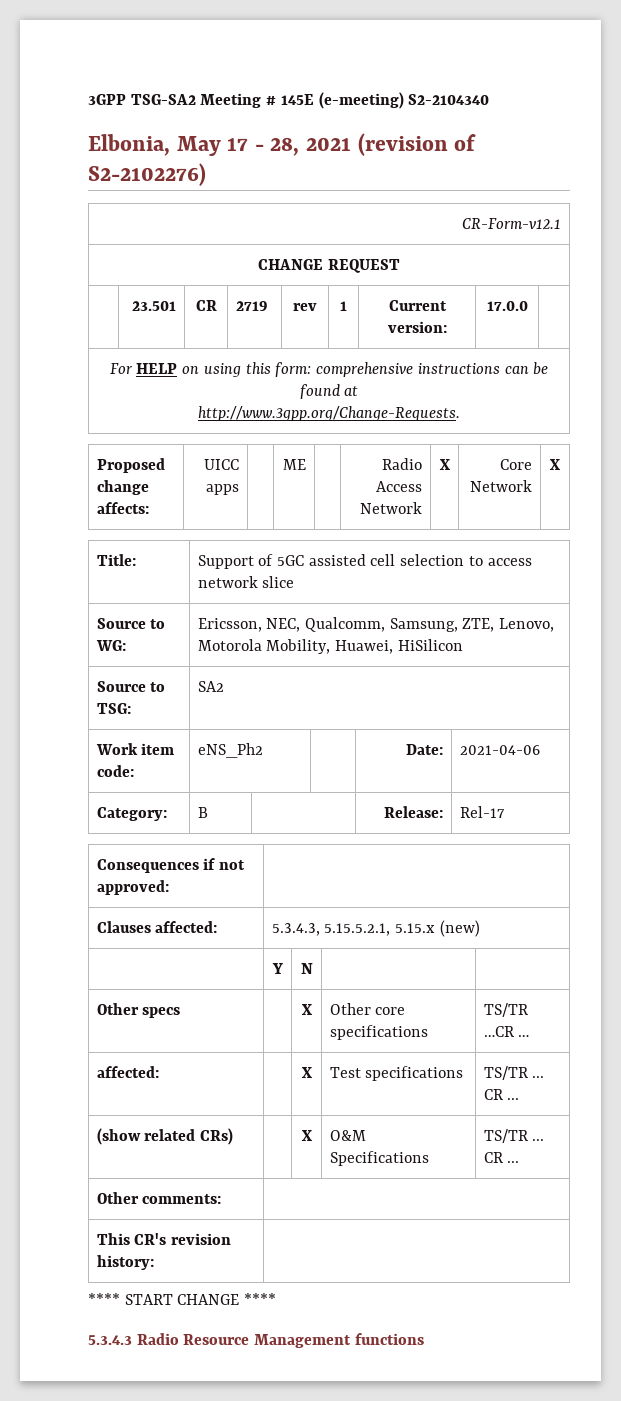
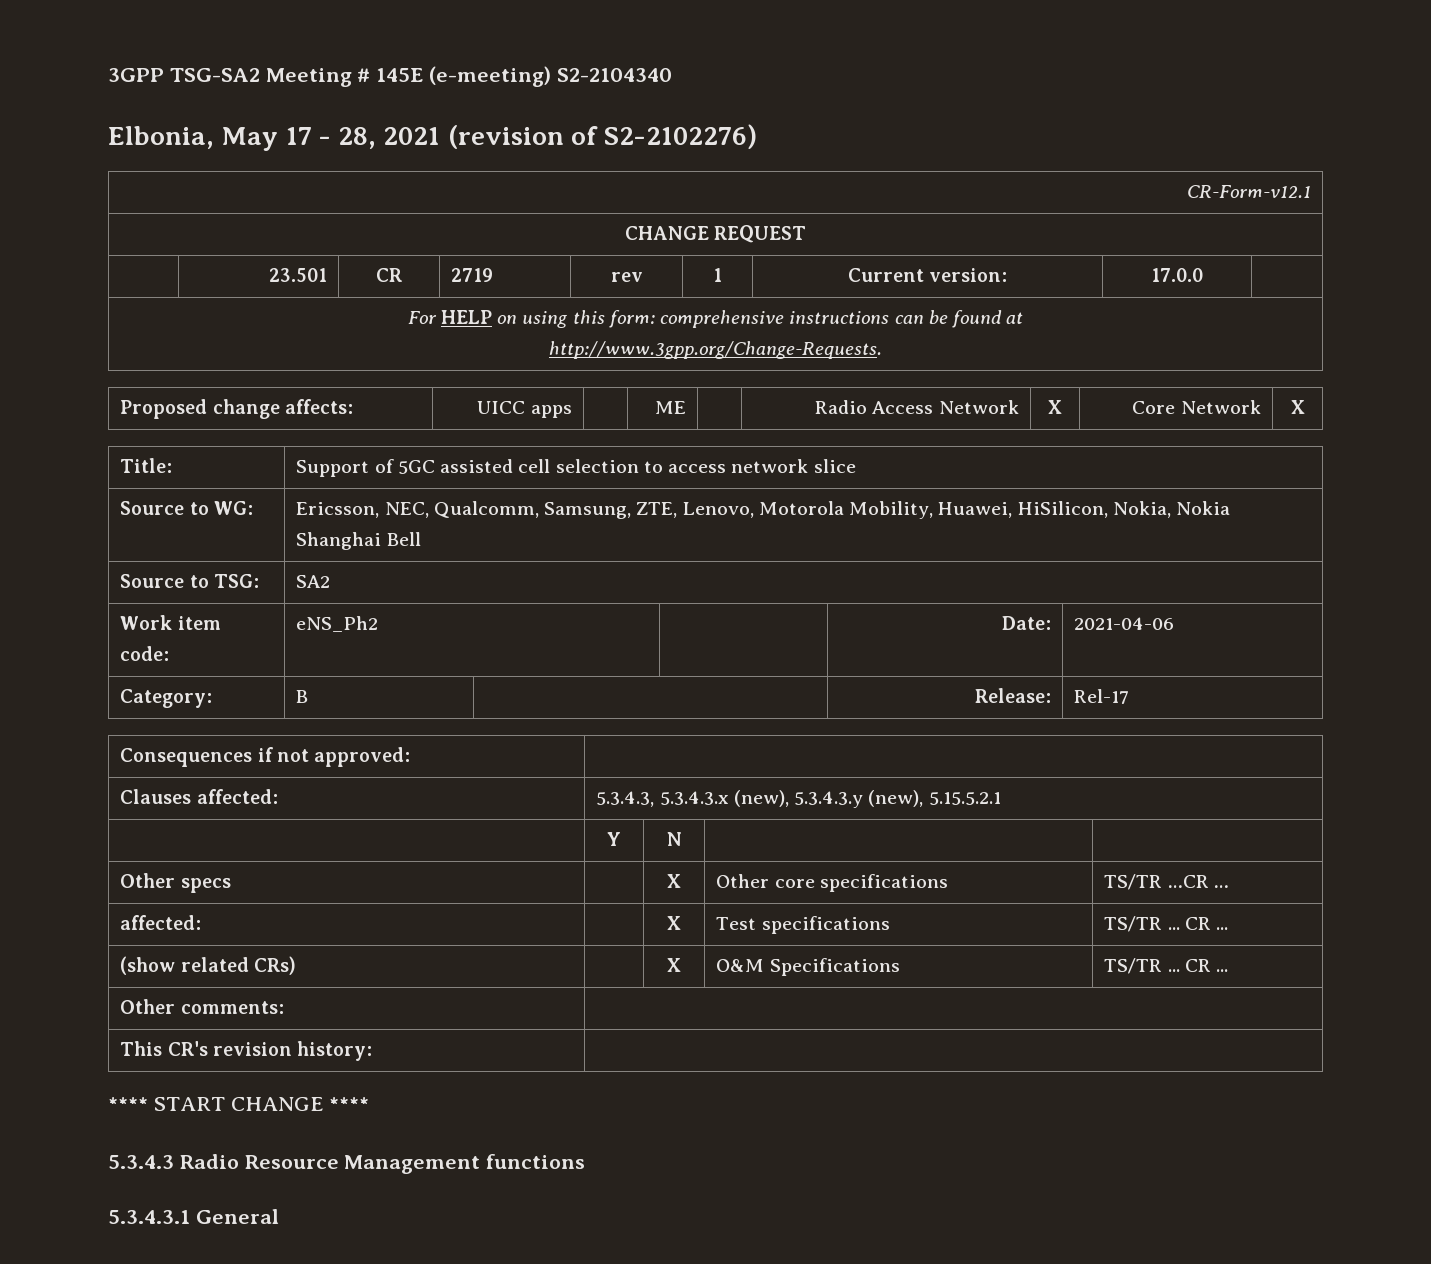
- Source to WG: | Ericsson, NEC, Qualcomm, Samsung, ZTE, Lenovo, Motorola Mobility, Huawei, HiSilicon
+ Source to WG: | Ericsson, NEC, Qualcomm, Samsung, ZTE, Lenovo, Motorola Mobility, Huawei, HiSilicon, Nokia, Nokia Shanghai Bell
- Clauses affected: | 5.3.4.3, 5.15.5.2.1, 5.15.x (new)
+ Clauses affected: | 5.3.4.3, 5.3.4.3.x (new), 5.3.4.3.y (new), 5.15.5.2.1
+ 5.3.4.3.1 General

